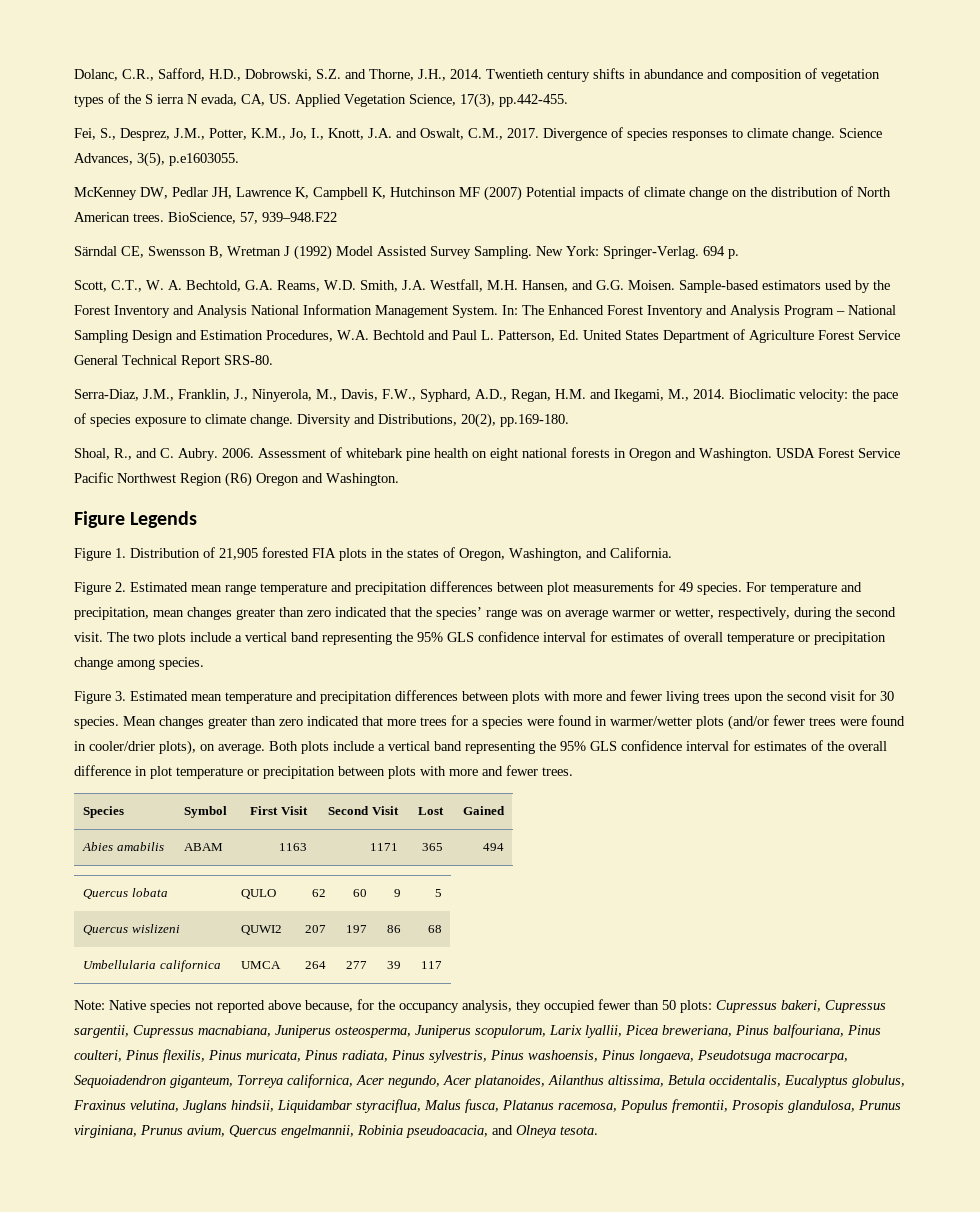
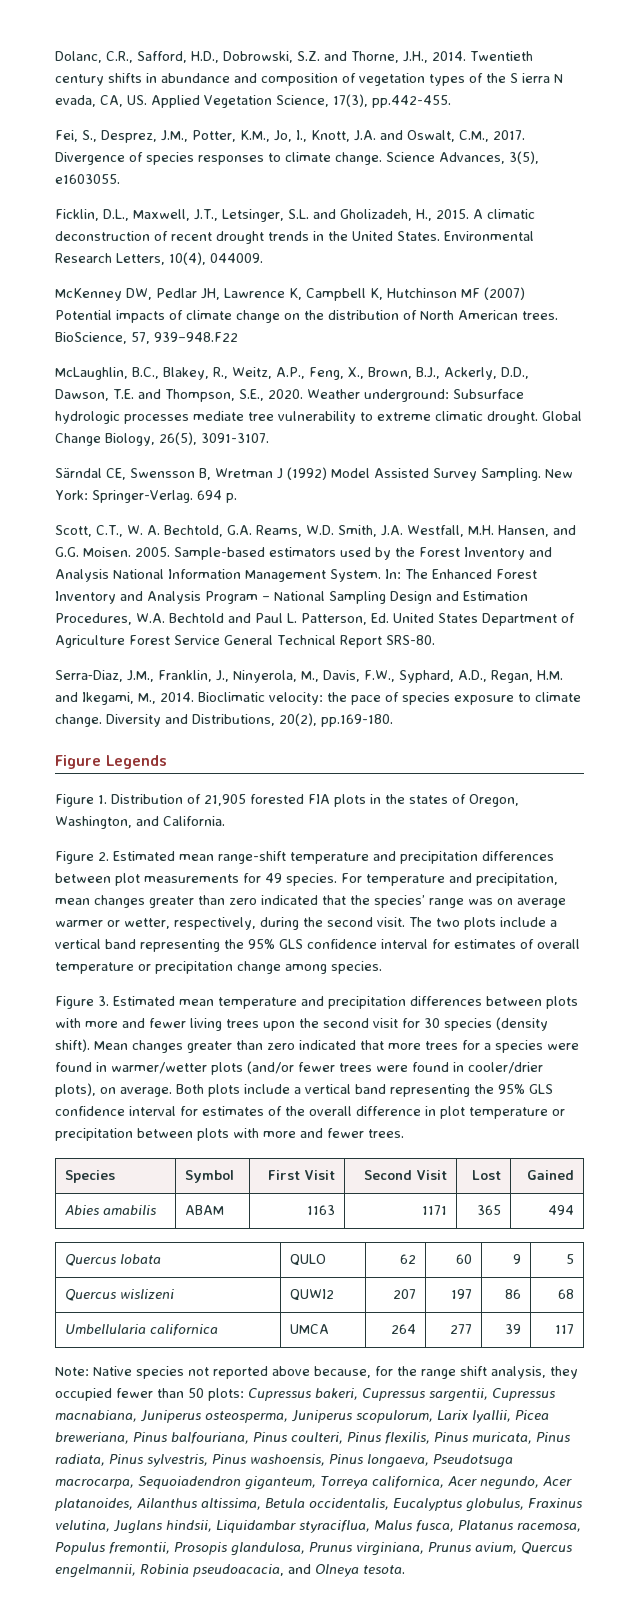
- Science Advances, 3(5), p.e1603055.
+ Science Advances, 3(5), e1603055.
+ Ficklin, D.L., Maxwell, J.T., Letsinger, S.L. and Gholizadeh, H., 2015. A climatic deconstruction of recent drought trends in the United States. Environmental Research Letters, 10(4), 044009.
+ McLaughlin, B.C., Blakey, R., Weitz, A.P., Feng, X., Brown, B.J., Ackerly, D.D., Dawson, T.E. and Thompson, S.E., 2020. Weather underground: Subsurface hydrologic processes mediate tree vulnerability to extreme climatic drought. Global Change Biology, 26(5), 3091-3107.
+ 2005.
- Shoal, R., and C. Aubry. 2006. Assessment of whitebark pine health on eight national forests in Oregon and Washington. USDA Forest Service Pacific Northwest Region (R6) Oregon and Washington.
- Figure 2. Estimated mean range temperature and precipitation differences between plot measurements for 49 species.
+ Figure 2. Estimated mean range-shift temperature and precipitation differences between plot measurements for 49 species.
- Figure 3. Estimated mean temperature and precipitation differences between plots with more and fewer living trees upon the second visit for 30 species.
+ Figure 3. Estimated mean temperature and precipitation differences between plots with more and fewer living trees upon the second visit for 30 species (density shift).
- Native species not reported above because, for the occupancy analysis, they occupied fewer than 50 plots:
+ Native species not reported above because, for the range shift analysis, they occupied fewer than 50 plots:

